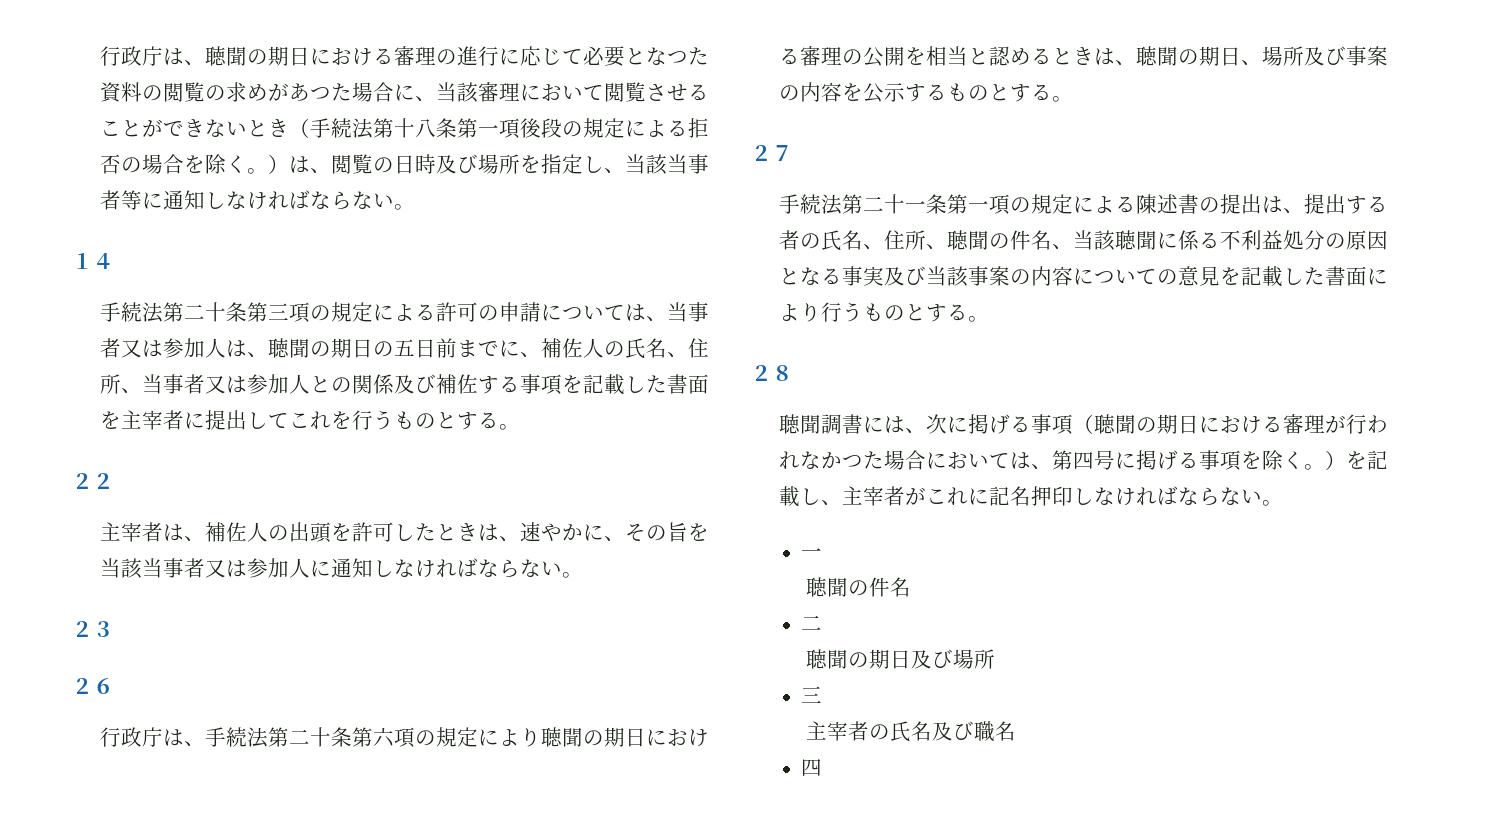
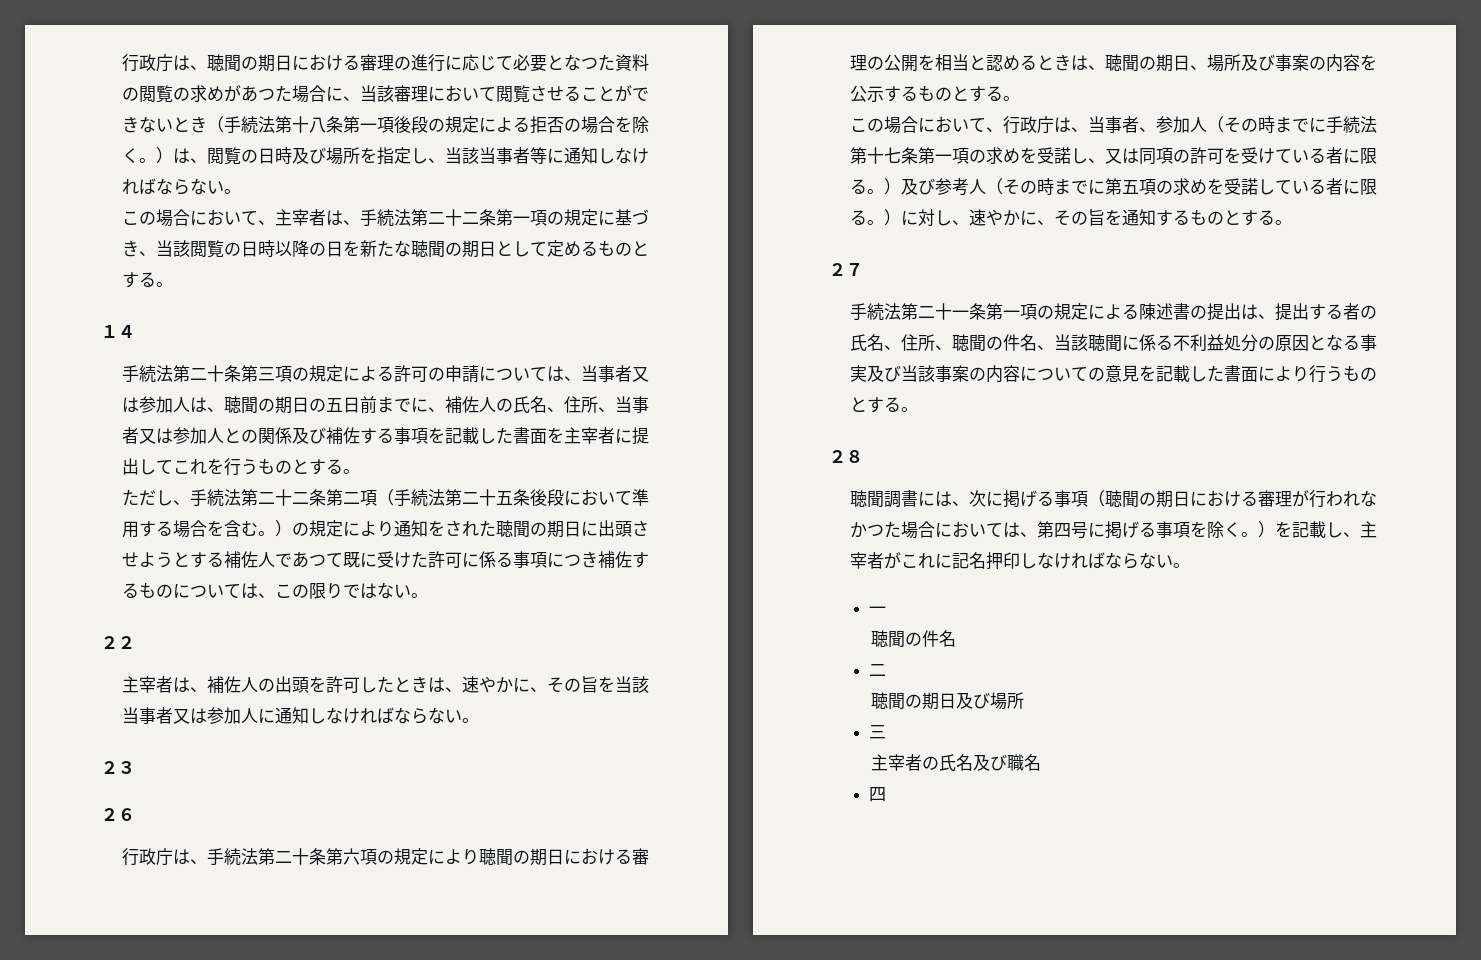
+ この場合において、主宰者は、手続法第二十二条第一項の規定に基づき、当該閲覧の日時以降の日を新たな聴聞の期日として定めるものとする。
+ ただし、手続法第二十二条第二項（手続法第二十五条後段において準用する場合を含む。）の規定により通知をされた聴聞の期日に出頭させようとする補佐人であつて既に受けた許可に係る事項につき補佐するものについては、この限りではない。
+ この場合において、行政庁は、当事者、参加人（その時までに手続法第十七条第一項の求めを受諾し、又は同項の許可を受けている者に限る。）及び参考人（その時までに第五項の求めを受諾している者に限る。）に対し、速やかに、その旨を通知するものとする。

